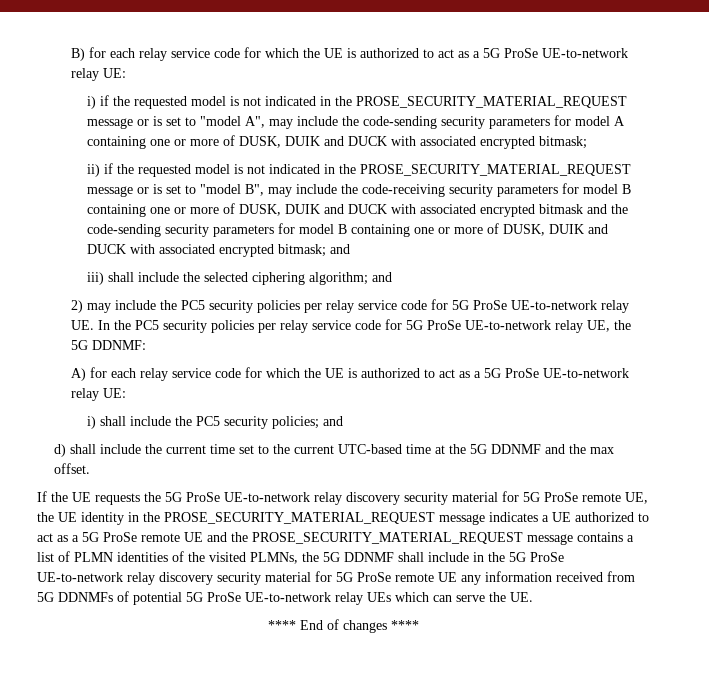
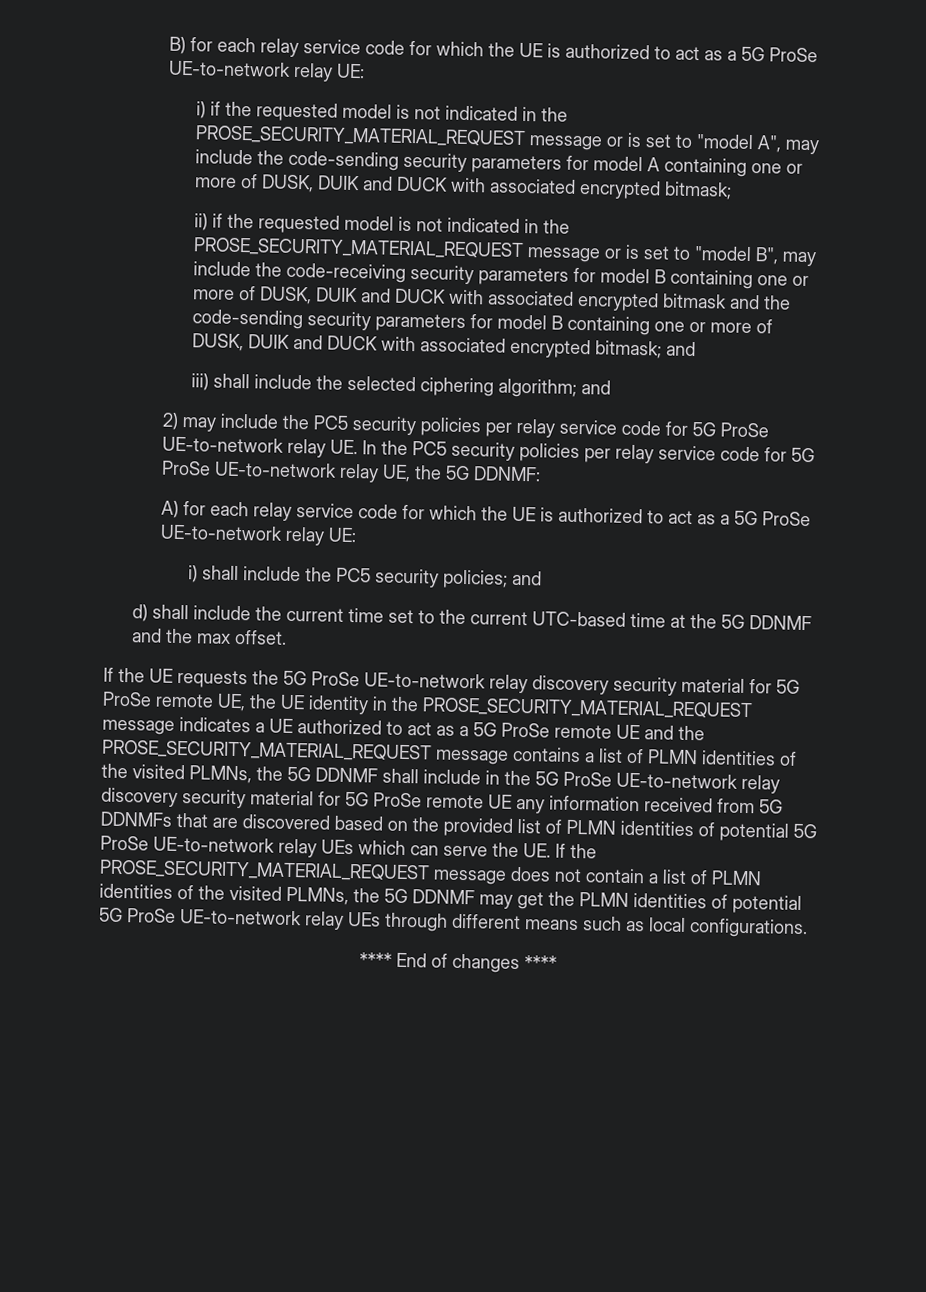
- If the UE requests the 5G ProSe UE-to-network relay discovery security material for 5G ProSe remote UE, the UE identity in the PROSE_SECURITY_MATERIAL_REQUEST message indicates a UE authorized to act as a 5G ProSe remote UE and the PROSE_SECURITY_MATERIAL_REQUEST message contains a list of PLMN identities of the visited PLMNs, the 5G DDNMF shall include in the 5G ProSe UE-to-network relay discovery security material for 5G ProSe remote UE any information received from 5G DDNMFs of potential 5G ProSe UE-to-network relay UEs which can serve the UE.
+ If the UE requests the 5G ProSe UE-to-network relay discovery security material for 5G ProSe remote UE, the UE identity in the PROSE_SECURITY_MATERIAL_REQUEST message indicates a UE authorized to act as a 5G ProSe remote UE and the PROSE_SECURITY_MATERIAL_REQUEST message contains a list of PLMN identities of the visited PLMNs, the 5G DDNMF shall include in the 5G ProSe UE-to-network relay discovery security material for 5G ProSe remote UE any information received from 5G DDNMFs that are discovered based on the provided list of PLMN identities of potential 5G ProSe UE-to-network relay UEs which can serve the UE. If the PROSE_SECURITY_MATERIAL_REQUEST message does not contain a list of PLMN identities of the visited PLMNs, the 5G DDNMF may get the PLMN identities of potential 5G ProSe UE-to-network relay UEs through different means such as local configurations.

